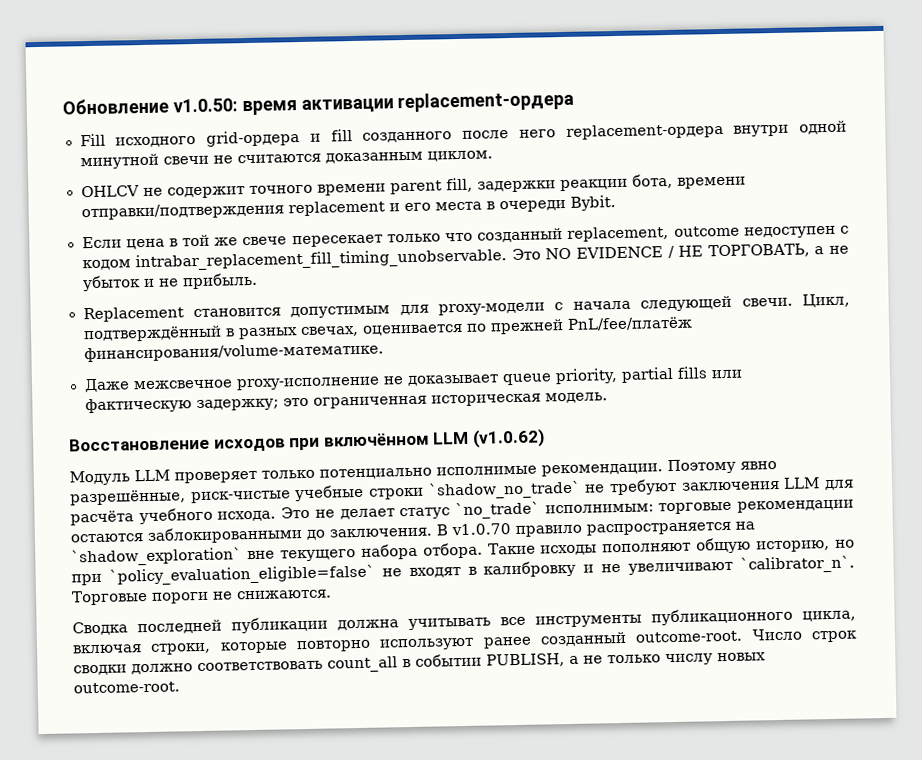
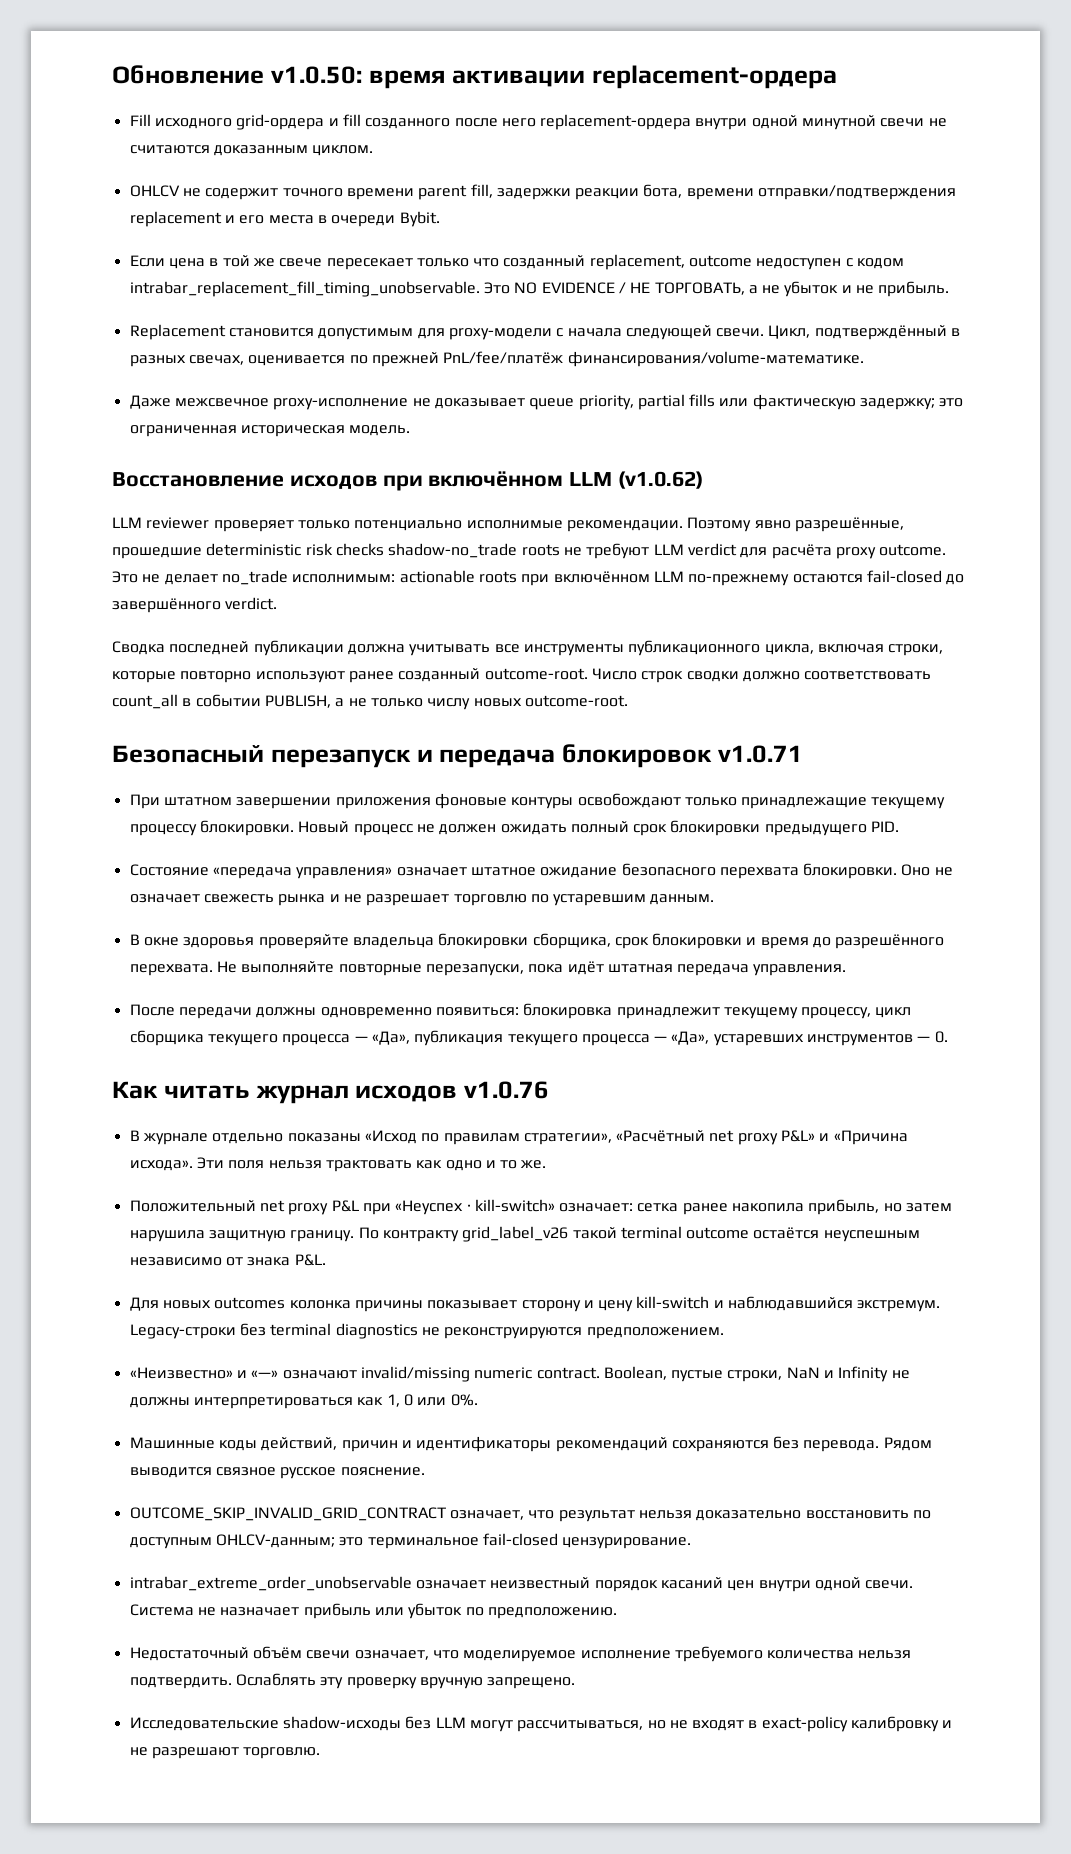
- Модуль LLM проверяет только потенциально исполнимые рекомендации.
+ LLM reviewer проверяет только потенциально исполнимые рекомендации.
- Поэтому явно разрешённые, риск-чистые учебные строки `shadow_no_trade` не требуют заключения LLM для расчёта учебного исхода. Это не делает статус `no_trade` исполнимым: торговые рекомендации остаются заблокированными до заключения. В v1.0.70 правило распространяется на `shadow_exploration` вне текущего набора отбора. Такие исходы пополняют общую историю, но при `policy_evaluation_eligible=false` не входят в калибровку и не увеличивают `calibrator_n`. Торговые пороги не снижаются.
+ Поэтому явно разрешённые, прошедшие deterministic risk checks shadow-no_trade roots не требуют LLM verdict для расчёта proxy outcome. Это не делает no_trade исполнимым: actionable roots при включённом LLM по-прежнему остаются fail-closed до завершённого verdict.
+ Безопасный перезапуск и передача блокировок v1.0.71
+ При штатном завершении приложения фоновые контуры освобождают только принадлежащие текущему процессу блокировки. Новый процесс не должен ожидать полный срок блокировки предыдущего PID.
+ Состояние «передача управления» означает штатное ожидание безопасного перехвата блокировки. Оно не означает свежесть рынка и не разрешает торговлю по устаревшим данным.
+ В окне здоровья проверяйте владельца блокировки сборщика, срок блокировки и время до разрешённого перехвата. Не выполняйте повторные перезапуски, пока идёт штатная передача управления.
+ После передачи должны одновременно появиться: блокировка принадлежит текущему процессу, цикл сборщика текущего процесса — «Да», публикация текущего процесса — «Да», устаревших инструментов — 0.
+ Как читать журнал исходов v1.0.76
+ В журнале отдельно показаны «Исход по правилам стратегии», «Расчётный net proxy P&L» и «Причина исхода». Эти поля нельзя трактовать как одно и то же.
+ Положительный net proxy P&L при «Неуспех · kill-switch» означает: сетка ранее накопила прибыль, но затем нарушила защитную границу. По контракту grid_label_v26 такой terminal outcome остаётся неуспешным независимо от знака P&L.
+ Для новых outcomes колонка причины показывает сторону и цену kill-switch и наблюдавшийся экстремум. Legacy-строки без terminal diagnostics не реконструируются предположением.
+ «Неизвестно» и «—» означают invalid/missing numeric contract. Boolean, пустые строки, NaN и Infinity не должны интерпретироваться как 1, 0 или 0%.
+ Машинные коды действий, причин и идентификаторы рекомендаций сохраняются без перевода. Рядом выводится связное русское пояснение.
+ OUTCOME_SKIP_INVALID_GRID_CONTRACT означает, что результат нельзя доказательно восстановить по доступным OHLCV-данным; это терминальное fail-closed цензурирование.
+ intrabar_extreme_order_unobservable означает неизвестный порядок касаний цен внутри одной свечи. Система не назначает прибыль или убыток по предположению.
+ Недостаточный объём свечи означает, что моделируемое исполнение требуемого количества нельзя подтвердить. Ослаблять эту проверку вручную запрещено.
+ Исследовательские shadow-исходы без LLM могут рассчитываться, но не входят в exact-policy калибровку и не разрешают торговлю.

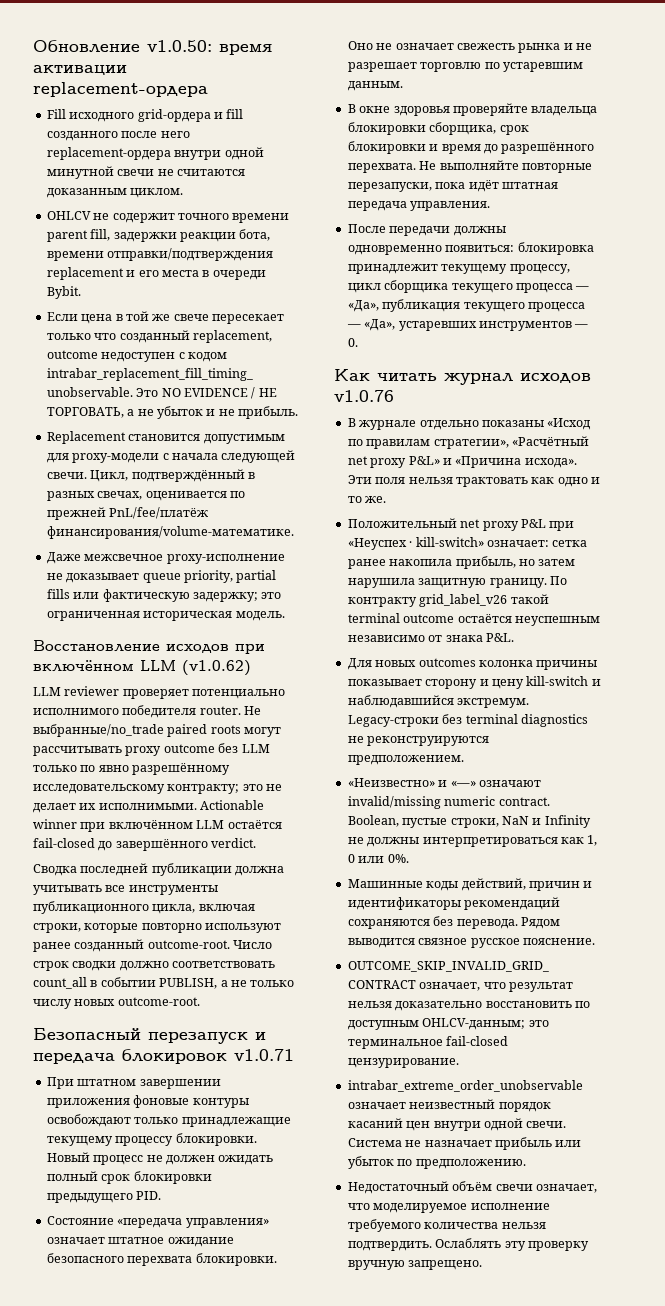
- LLM reviewer проверяет только потенциально исполнимые рекомендации. Поэтому явно разрешённые, прошедшие deterministic risk checks shadow-no_trade roots не требуют LLM verdict для расчёта proxy outcome. Это не делает no_trade исполнимым: actionable roots при включённом LLM по-прежнему остаются fail-closed до завершённого verdict.
+ LLM reviewer проверяет потенциально исполнимого победителя router. Не выбранные/no_trade paired roots могут рассчитывать proxy outcome без LLM только по явно разрешённому исследовательскому контракту; это не делает их исполнимыми. Actionable winner при включённом LLM остаётся fail-closed до завершённого verdict.
- Исследовательские shadow-исходы без LLM могут рассчитываться, но не входят в exact-policy калибровку и не разрешают торговлю.

